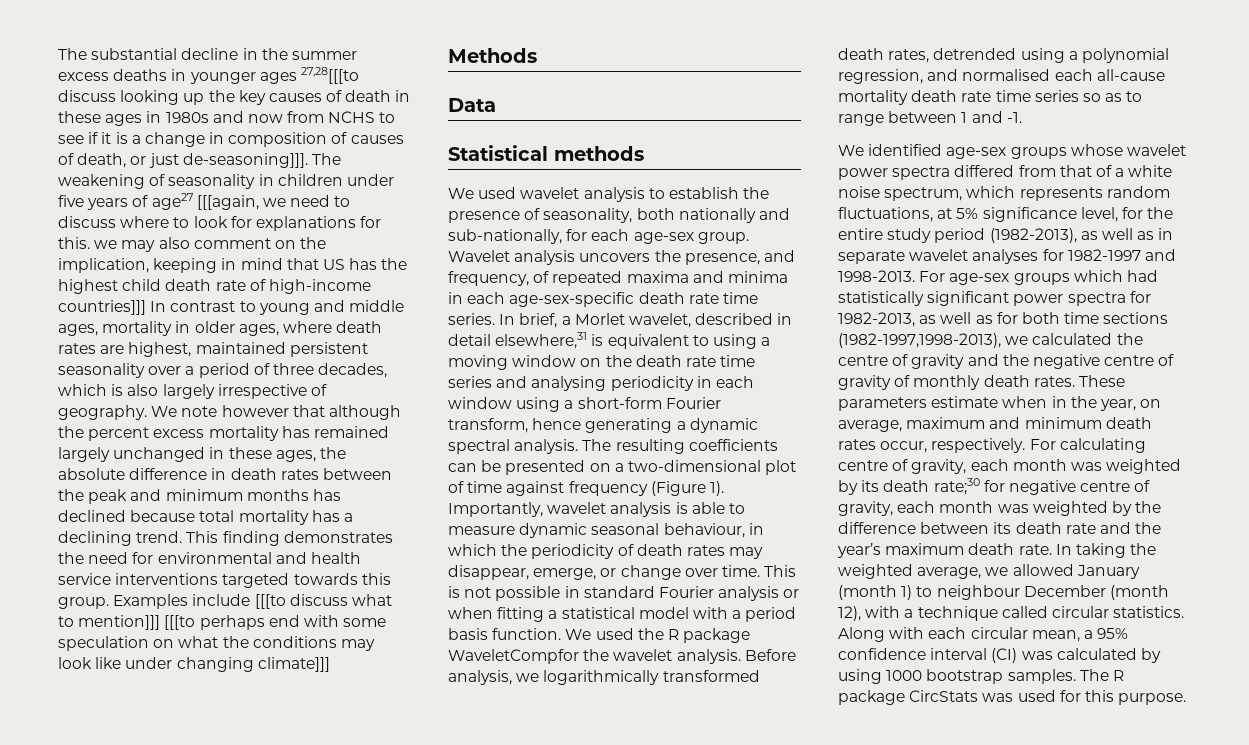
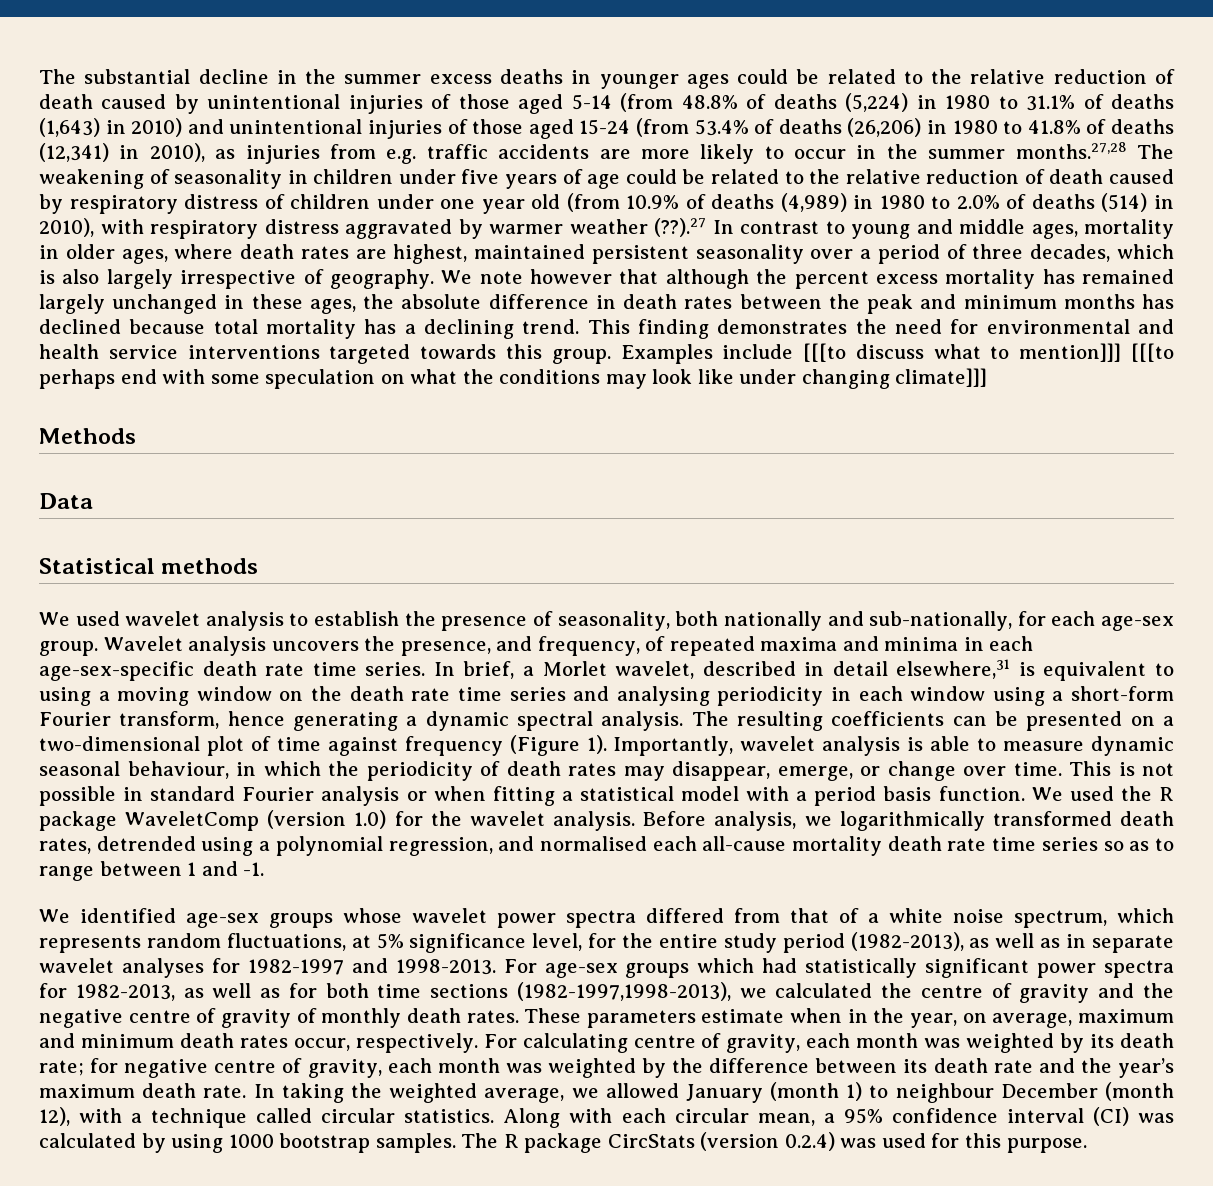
- The substantial decline in the summer excess deaths in younger ages 27,28[[[to discuss looking up the key causes of death in these ages in 1980s and now from NCHS to see if it is a change in composition of causes of death, or just de-seasoning]]]. The weakening of seasonality in children under five years of age27 [[[again, we need to discuss where to look for explanations for this. we may also comment on the implication, keeping in mind that US has the highest child death rate of high-income countries]]] In contrast to young and middle ages, mortality in older ages, where death rates are highest, maintained persistent seasonality over a period of three decades, which is also largely irrespective of geography.
+ The substantial decline in the summer excess deaths in younger ages could be related to the relative reduction of death caused by unintentional injuries of those aged 5-14 (from 48.8% of deaths (5,224) in 1980 to 31.1% of deaths (1,643) in 2010) and unintentional injuries of those aged 15-24 (from 53.4% of deaths (26,206) in 1980 to 41.8% of deaths (12,341) in 2010), as injuries from e.g. traffic accidents are more likely to occur in the summer months.27,28 The weakening of seasonality in children under five years of age could be related to the relative reduction of death caused by respiratory distress of children under one year old (from 10.9% of deaths (4,989) in 1980 to 2.0% of deaths (514) in 2010), with respiratory distress aggravated by warmer weather (??).27 In contrast to young and middle ages, mortality in older ages, where death rates are highest, maintained persistent seasonality over a period of three decades, which is also largely irrespective of geography.
- We used the R package WaveletCompfor the wavelet analysis.
+ We used the R package WaveletComp (version 1.0) for the wavelet analysis.
- For calculating centre of gravity, each month was weighted by its death rate;30 for negative centre of gravity, each month was weighted by the difference between its death rate and the year’s maximum death rate.
+ For calculating centre of gravity, each month was weighted by its death rate; for negative centre of gravity, each month was weighted by the difference between its death rate and the year’s maximum death rate.
- The R package CircStats was used for this purpose.
+ The R package CircStats (version 0.2.4) was used for this purpose.

